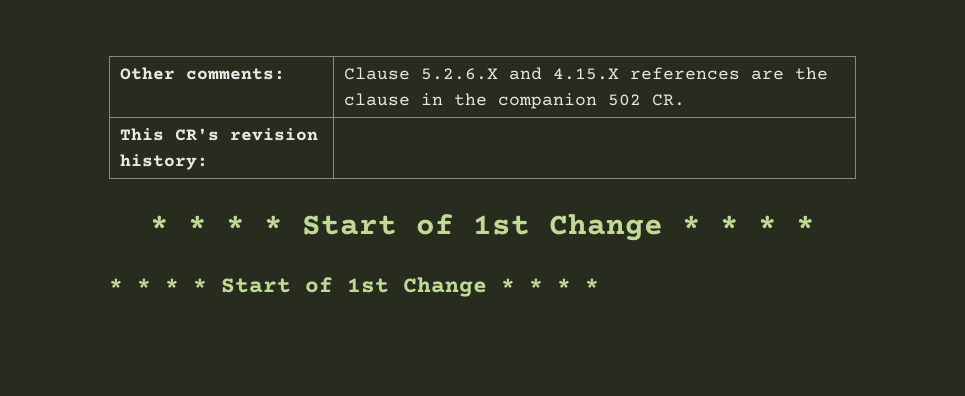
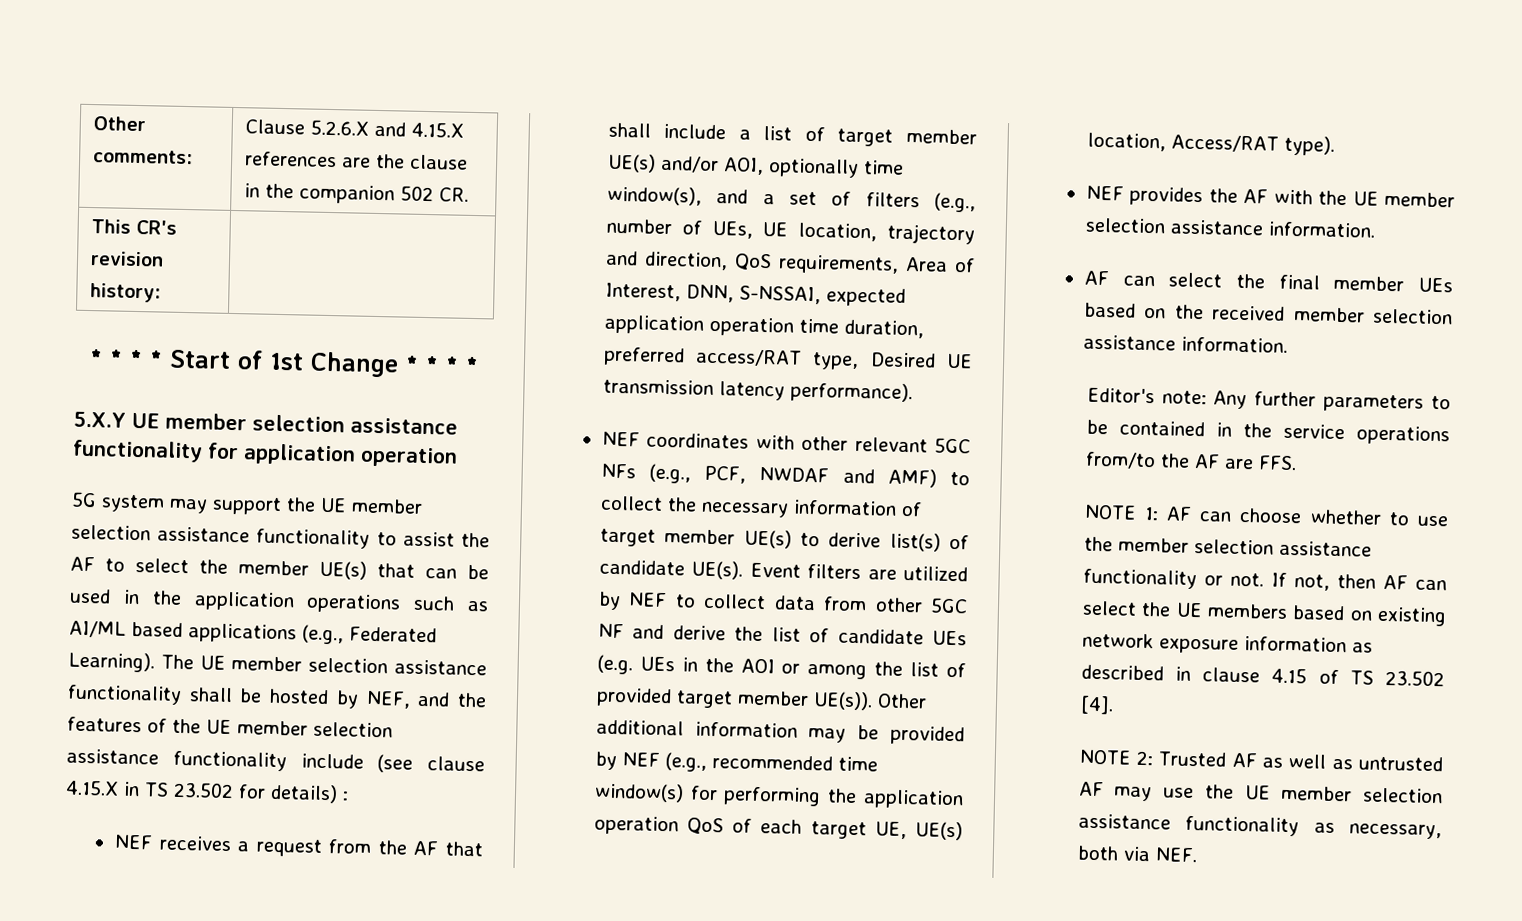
  This CR's revision history: |
  * * * * Start of 1st Change * * * *
- * * * * Start of 1st Change * * * *
+ 5.X.Y UE member selection assistance functionality for application operation
+ 5G system may support the UE member selection assistance functionality to assist the AF to select the member UE(s) that can be used in the application operations such as AI/ML based applications (e.g., Federated Learning). The UE member selection assistance functionality shall be hosted by NEF, and the features of the UE member selection assistance functionality include (see clause 4.15.X in TS 23.502 for details) :
+ NEF receives a request from the AF that shall include a list of target member UE(s) and/or AOI, optionally time window(s), and a set of filters (e.g., number of UEs, UE location, trajectory and direction, QoS requirements, Area of Interest, DNN, S-NSSAI, expected application operation time duration, preferred access/RAT type, Desired UE transmission latency performance).
+ NEF coordinates with other relevant 5GC NFs (e.g., PCF, NWDAF and AMF) to collect the necessary information of target member UE(s) to derive list(s) of candidate UE(s). Event filters are utilized by NEF to collect data from other 5GC NF and derive the list of candidate UEs (e.g. UEs in the AOI or among the list of provided target member UE(s)). Other additional information may be provided by NEF (e.g., recommended time window(s) for performing the application operation QoS of each target UE, UE(s) location, Access/RAT type).
+ NEF provides the AF with the UE member selection assistance information.
+ AF can select the final member UEs based on the received member selection assistance information.
+ Editor's note: Any further parameters to be contained in the service operations from/to the AF are FFS.
+ NOTE 1: AF can choose whether to use the member selection assistance functionality or not. If not, then AF can select the UE members based on existing network exposure information as described in clause 4.15 of TS 23.502 [4].
+ NOTE 2: Trusted AF as well as untrusted AF may use the UE member selection assistance functionality as necessary, both via NEF.

